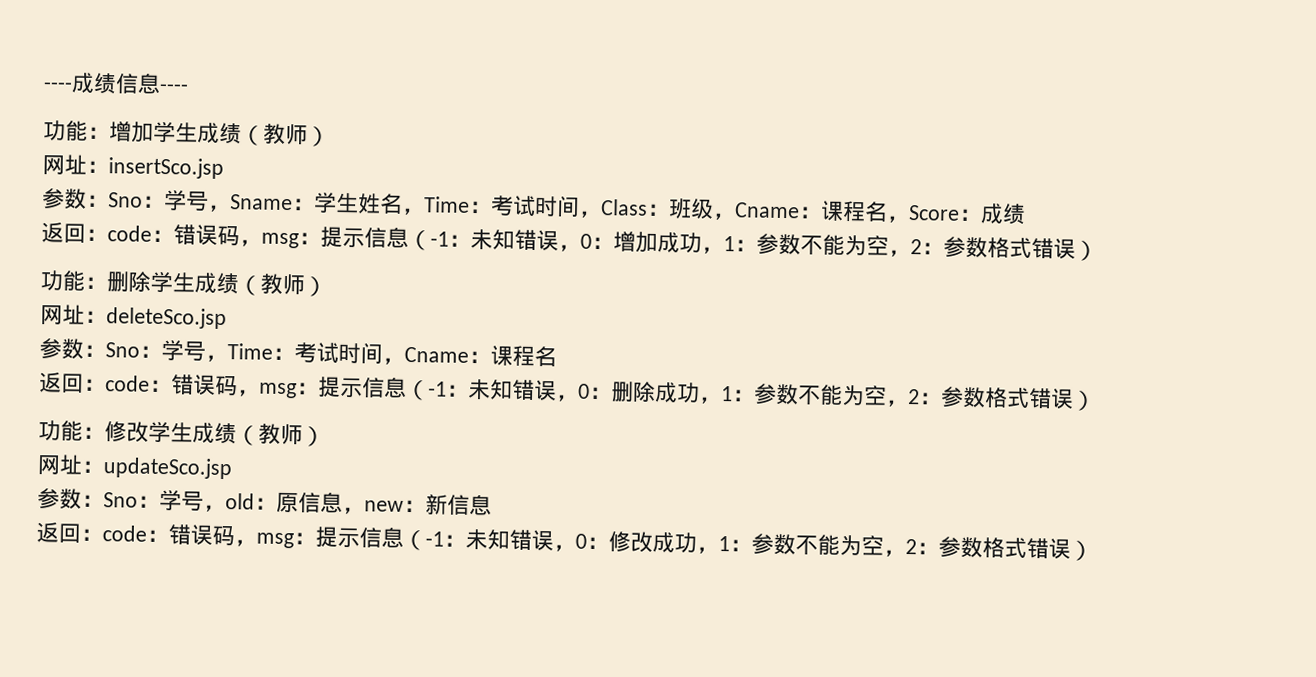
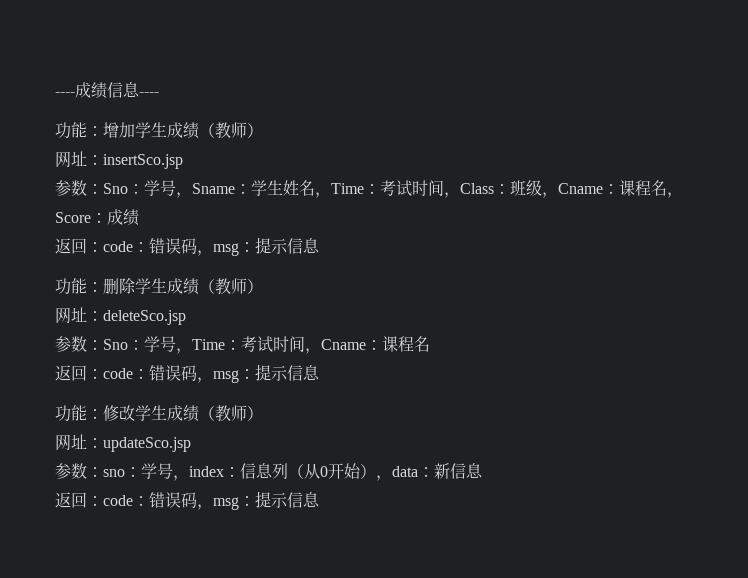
  参数：Sno：学号，Sname：学生姓名，Time：考试时间，Class：班级，Cname：课程名，Score：成绩
- 返回：code：错误码，msg：提示信息（-1：未知错误，0：增加成功，1：参数不能为空，2：参数格式错误）
+ 返回：code：错误码，msg：提示信息
  参数：Sno：学号，Time：考试时间，Cname：课程名
- 返回：code：错误码，msg：提示信息（-1：未知错误，0：删除成功，1：参数不能为空，2：参数格式错误）
+ 返回：code：错误码，msg：提示信息
- 参数：Sno：学号，old：原信息，new：新信息
- 返回：code：错误码，msg：提示信息（-1：未知错误，0：修改成功，1：参数不能为空，2：参数格式错误）
+ 参数：sno：学号，index：信息列（从0开始），data：新信息
+ 返回：code：错误码，msg：提示信息

